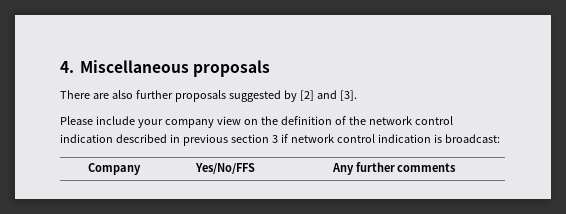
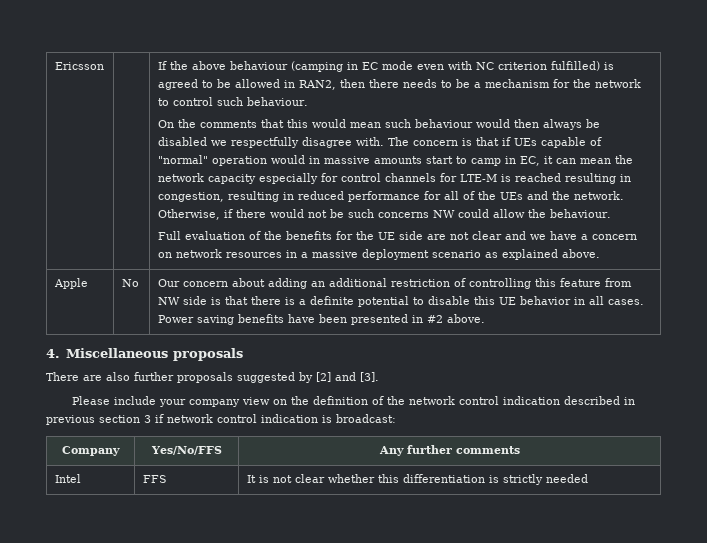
+ Ericsson | | If the above behaviour (camping in EC mode even with NC criterion fulfilled) is agreed to be allowed in RAN2, then there needs to be a mechanism for the network to control such behaviour.
+ On the comments that this would mean such behaviour would then always be disabled we respectfully disagree with. The concern is that if UEs capable of "normal" operation would in massive amounts start to camp in EC, it can mean the network capacity especially for control channels for LTE-M is reached resulting in congestion, resulting in reduced performance for all of the UEs and the network. Otherwise, if there would not be such concerns NW could allow the behaviour.
+ Full evaluation of the benefits for the UE side are not clear and we have a concern on network resources in a massive deployment scenario as explained above.
+ Apple | No | Our concern about adding an additional restriction of controlling this feature from NW side is that there is a definite potential to disable this UE behavior in all cases. Power saving benefits have been presented in #2 above.
+ Intel | FFS | It is not clear whether this differentiation is strictly needed

